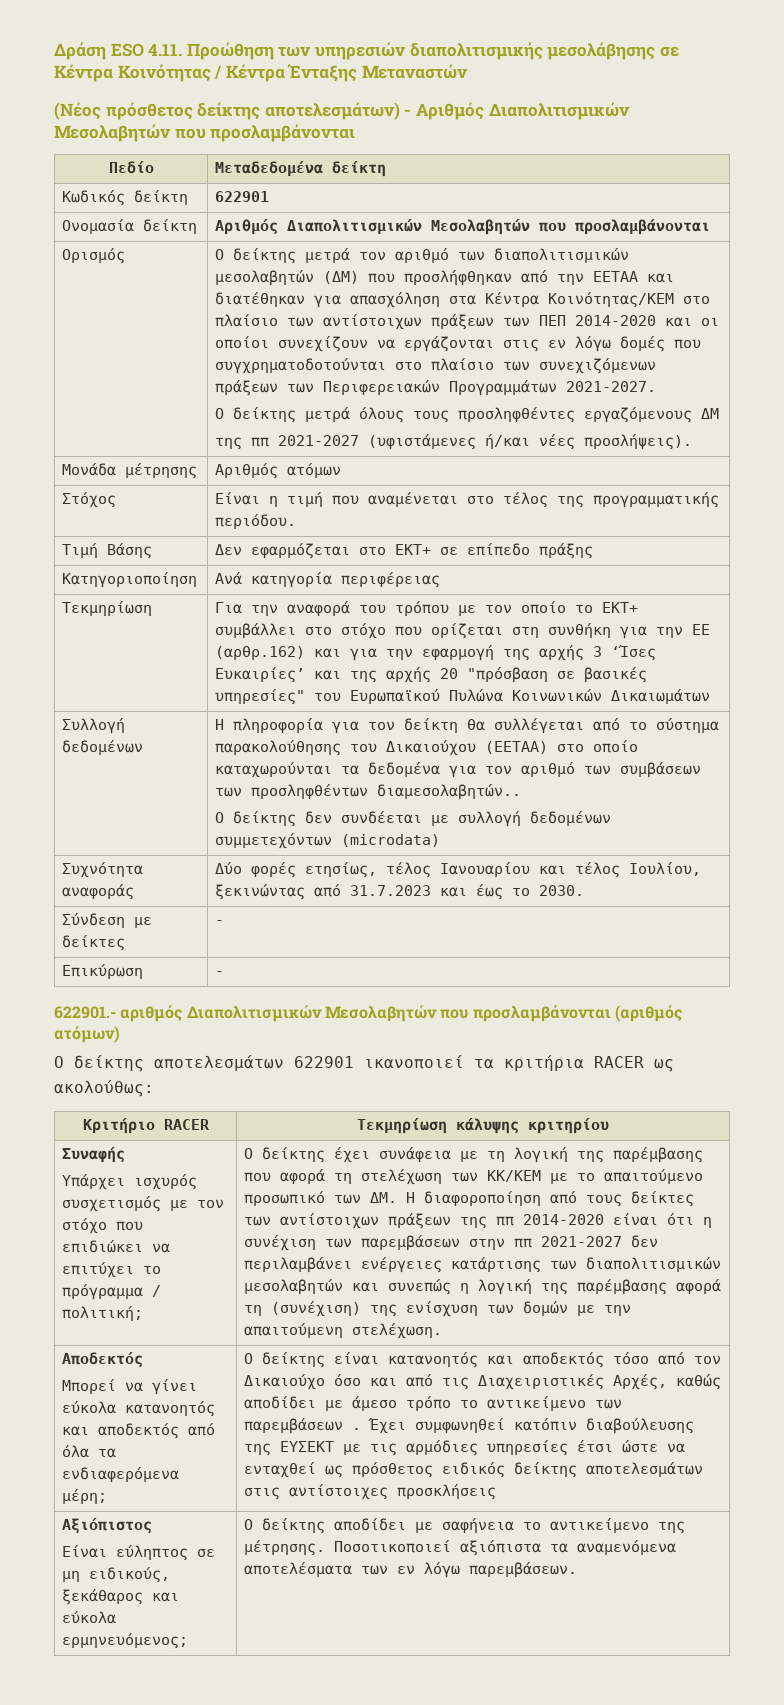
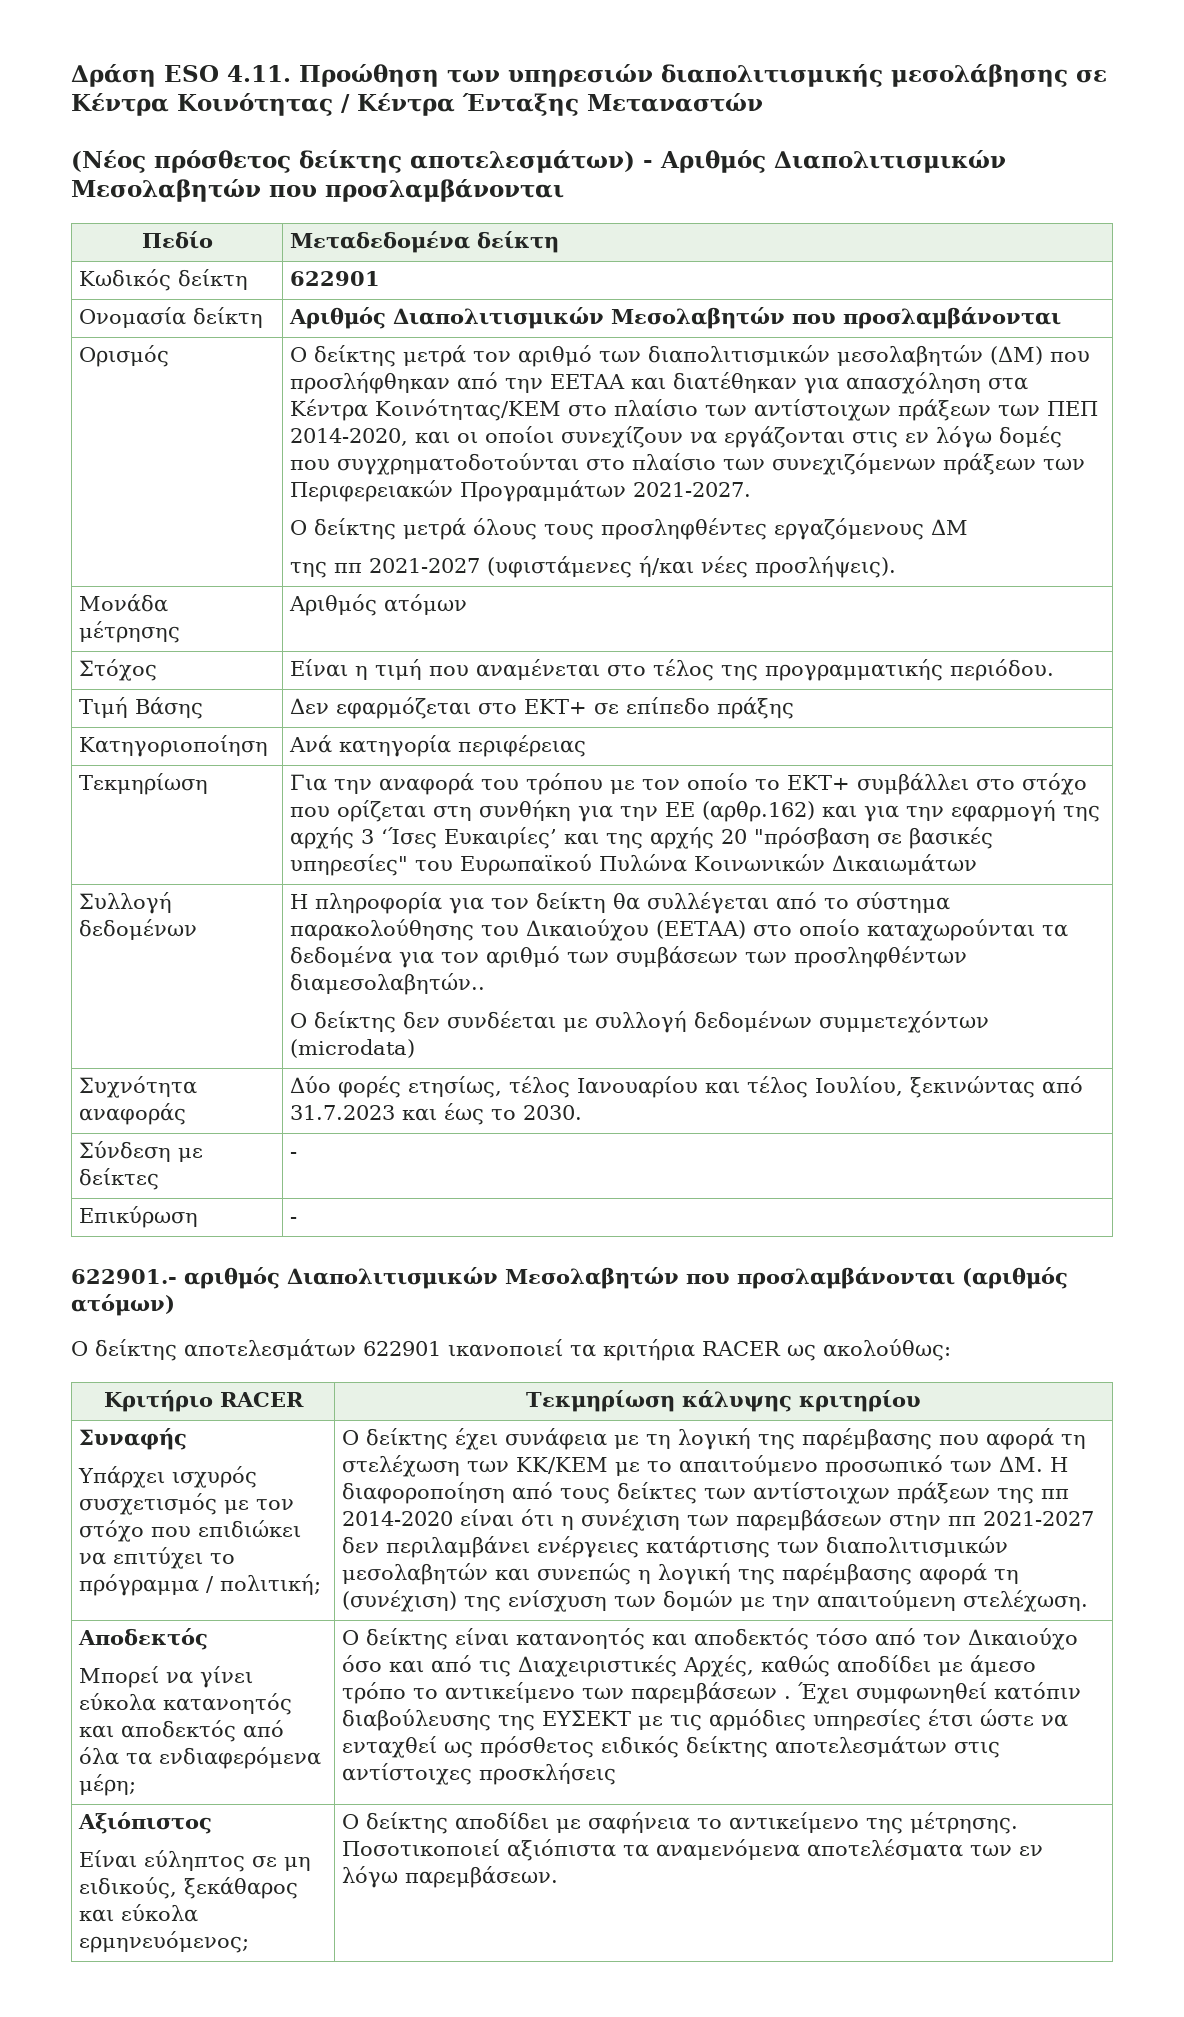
- Ο δείκτης μετρά τον αριθμό των διαπολιτισμικών μεσολαβητών (ΔΜ) που προσλήφθηκαν από την ΕΕΤΑΑ και διατέθηκαν για απασχόληση στα Κέντρα Κοινότητας/ΚΕΜ στο πλαίσιο των αντίστοιχων πράξεων των ΠΕΠ 2014-2020 και οι οποίοι συνεχίζουν να εργάζονται στις εν λόγω δομές που συγχρηματοδοτούνται στο πλαίσιο των συνεχιζόμενων πράξεων των Περιφερειακών Προγραμμάτων 2021-2027.
+ Ο δείκτης μετρά τον αριθμό των διαπολιτισμικών μεσολαβητών (ΔΜ) που προσλήφθηκαν από την ΕΕΤΑΑ και διατέθηκαν για απασχόληση στα Κέντρα Κοινότητας/ΚΕΜ στο πλαίσιο των αντίστοιχων πράξεων των ΠΕΠ 2014-2020, και οι οποίοι συνεχίζουν να εργάζονται στις εν λόγω δομές που συγχρηματοδοτούνται στο πλαίσιο των συνεχιζόμενων πράξεων των Περιφερειακών Προγραμμάτων 2021-2027.

